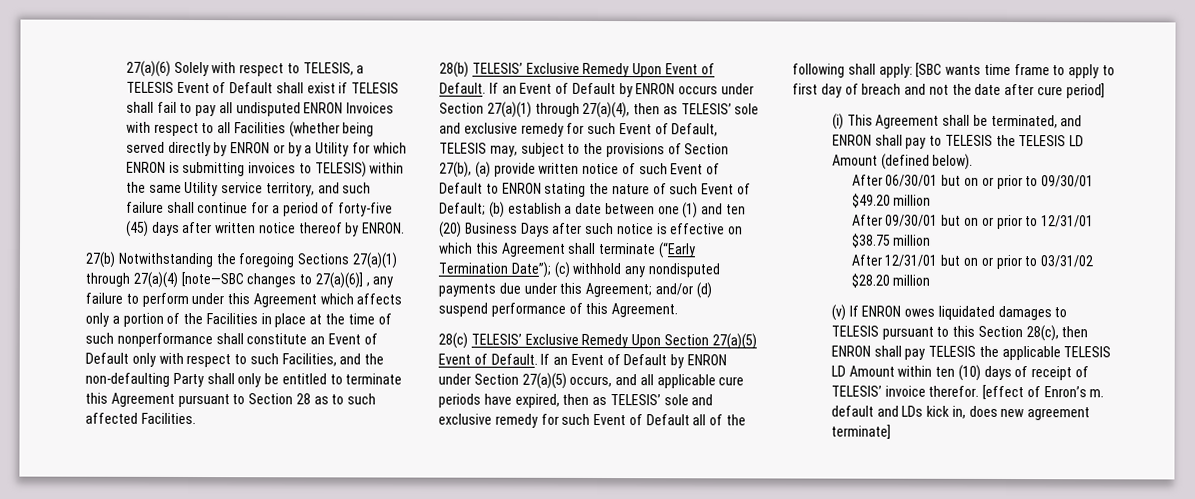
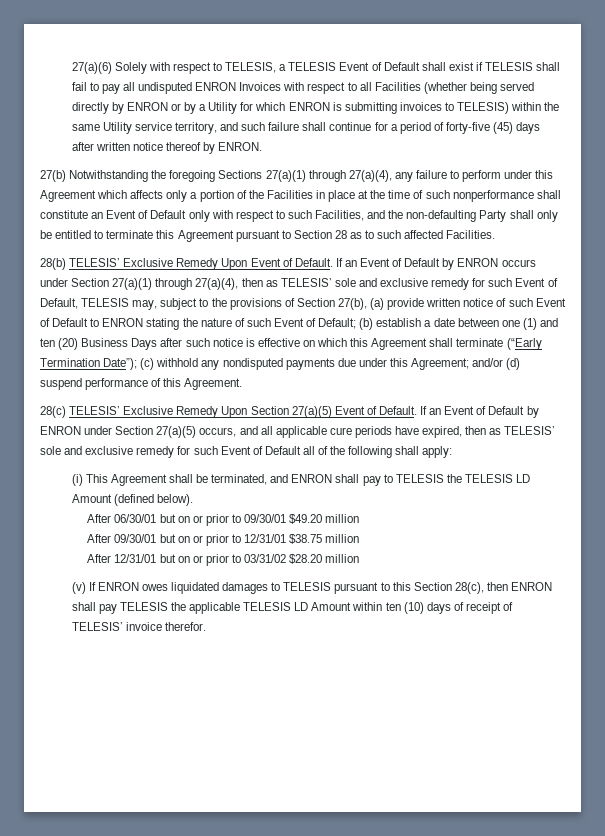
- 27(b) Notwithstanding the foregoing Sections 27(a)(1) through 27(a)(4) [note—SBC changes to 27(a)(6)] , any failure to perform under this Agreement which affects only a portion of the Facilities in place at the time of such nonperformance shall constitute an Event of Default only with respect to such Facilities, and the non-defaulting Party shall only be entitled to terminate this Agreement pursuant to Section 28 as to such affected Facilities.
+ 27(b) Notwithstanding the foregoing Sections 27(a)(1) through 27(a)(4), any failure to perform under this Agreement which affects only a portion of the Facilities in place at the time of such nonperformance shall constitute an Event of Default only with respect to such Facilities, and the non-defaulting Party shall only be entitled to terminate this Agreement pursuant to Section 28 as to such affected Facilities.
- If an Event of Default by ENRON under Section 27(a)(5) occurs, and all applicable cure periods have expired, then as TELESIS’ sole and exclusive remedy for such Event of Default all of the following shall apply: [SBC wants time frame to apply to first day of breach and not the date after cure period]
+ If an Event of Default by ENRON under Section 27(a)(5) occurs, and all applicable cure periods have expired, then as TELESIS’ sole and exclusive remedy for such Event of Default all of the following shall apply:
- [effect of Enron’s m. default and LDs kick in, does new agreement terminate]

